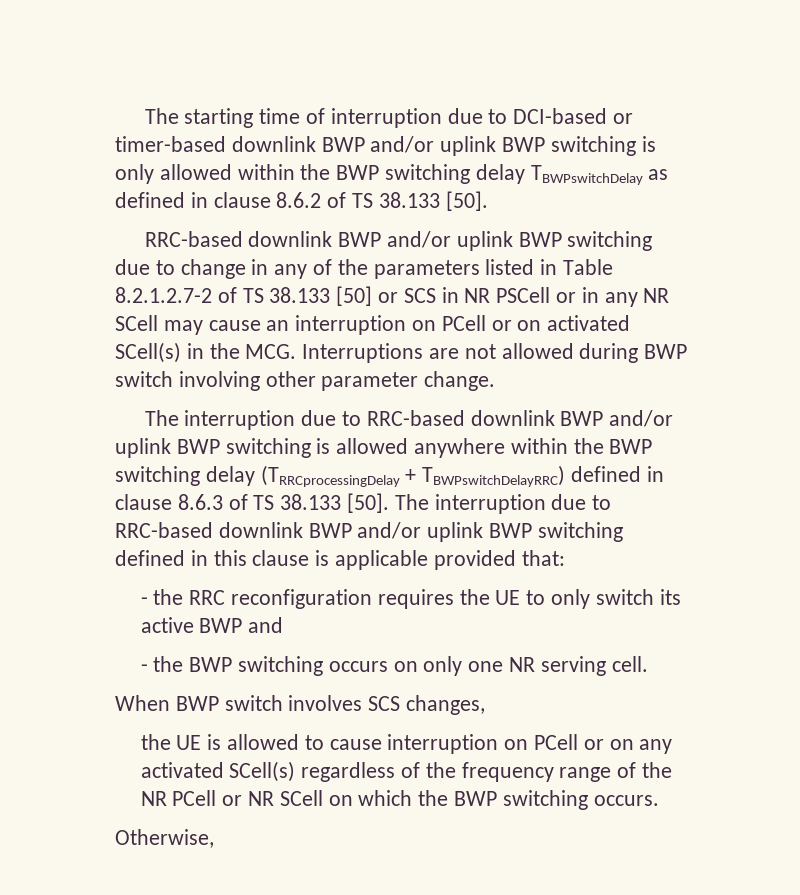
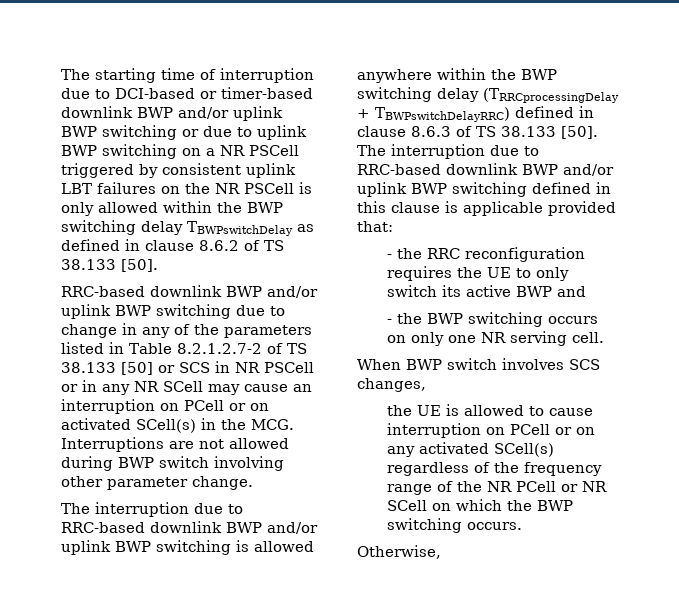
- The starting time of interruption due to DCI-based or timer-based downlink BWP and/or uplink BWP switching is only allowed within the BWP switching delay TBWPswitchDelay as defined in clause 8.6.2 of TS 38.133 [50].
+ The starting time of interruption due to DCI-based or timer-based downlink BWP and/or uplink BWP switching or due to uplink BWP switching on a NR PSCell triggered by consistent uplink LBT failures on the NR PSCell is only allowed within the BWP switching delay TBWPswitchDelay as defined in clause 8.6.2 of TS 38.133 [50].

